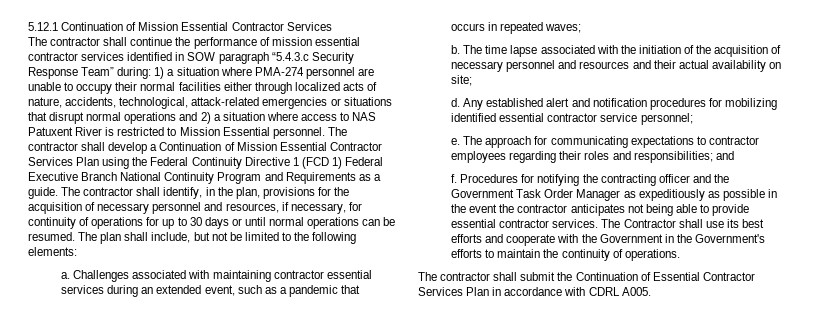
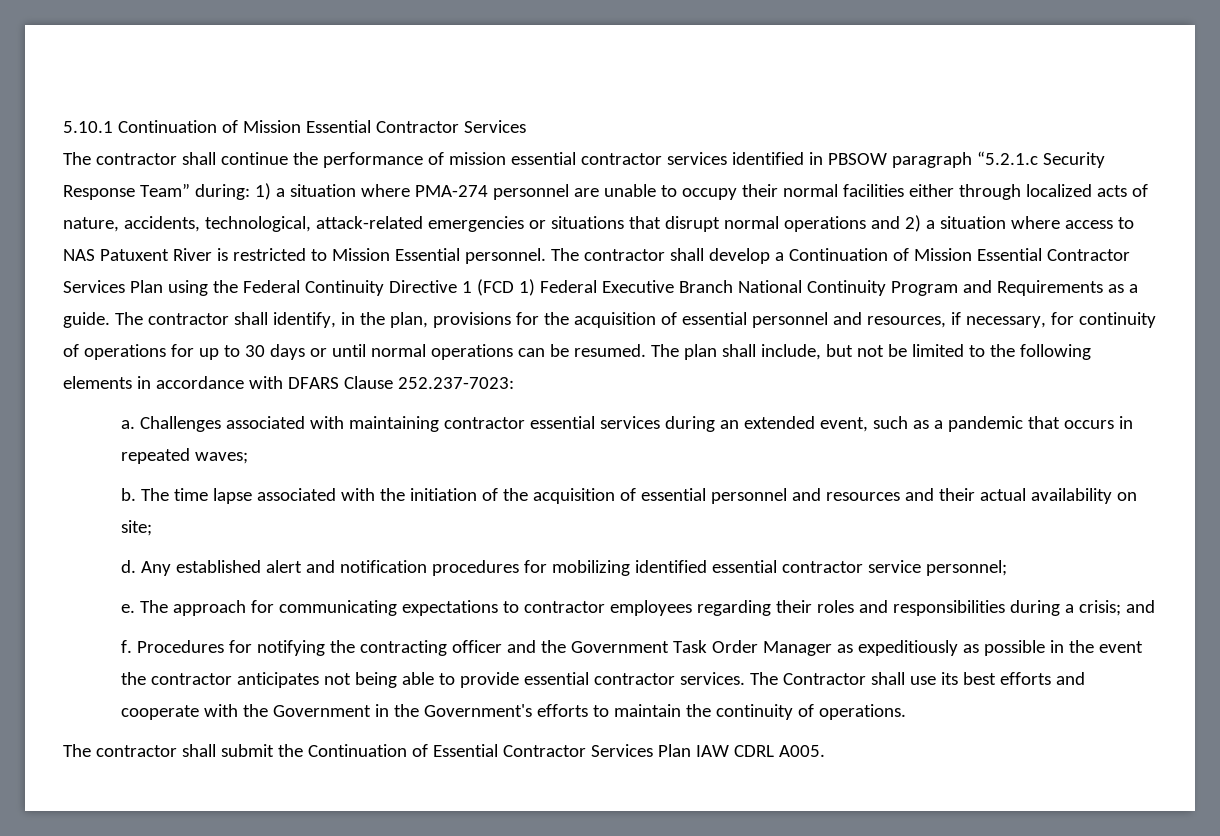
- 5.12.1 Continuation of Mission Essential Contractor Services
+ 5.10.1 Continuation of Mission Essential Contractor Services
- The contractor shall continue the performance of mission essential contractor services identified in SOW paragraph “5.4.3.c Security Response Team” during:
+ The contractor shall continue the performance of mission essential contractor services identified in PBSOW paragraph “5.2.1.c Security Response Team” during:
- The contractor shall identify, in the plan, provisions for the acquisition of necessary personnel and resources, if necessary, for continuity of operations for up to 30 days or until normal operations can be resumed.
+ The contractor shall identify, in the plan, provisions for the acquisition of essential personnel and resources, if necessary, for continuity of operations for up to 30 days or until normal operations can be resumed.
- The plan shall include, but not be limited to the following elements:
+ The plan shall include, but not be limited to the following elements in accordance with DFARS Clause 252.237-7023:
- The time lapse associated with the initiation of the acquisition of necessary personnel and resources and their actual availability on site;
+ The time lapse associated with the initiation of the acquisition of essential personnel and resources and their actual availability on site;
- The approach for communicating expectations to contractor employees regarding their roles and responsibilities; and
+ The approach for communicating expectations to contractor employees regarding their roles and responsibilities during a crisis; and
- The contractor shall submit the Continuation of Essential Contractor Services Plan in accordance with CDRL A005.
+ The contractor shall submit the Continuation of Essential Contractor Services Plan IAW CDRL A005.

